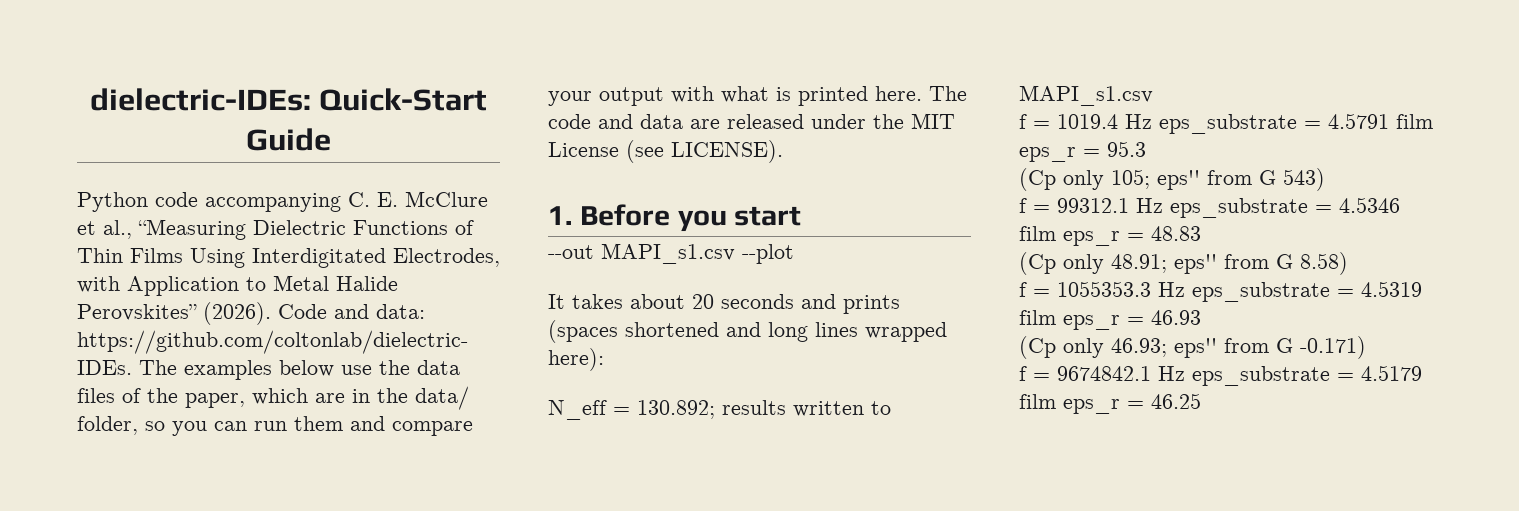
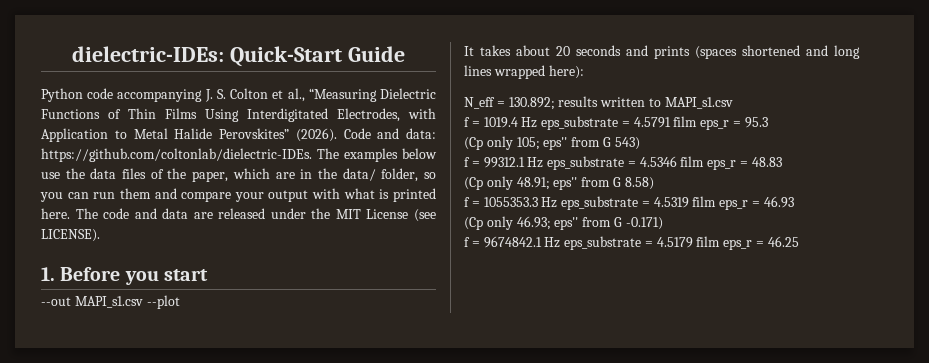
- Python code accompanying C. E. McClure et al., “Measuring Dielectric Functions of Thin Films Using Interdigitated Electrodes, with Application to Metal Halide Perovskites” (2026).
+ Python code accompanying J. S. Colton et al., “Measuring Dielectric Functions of Thin Films Using Interdigitated Electrodes, with Application to Metal Halide Perovskites” (2026).

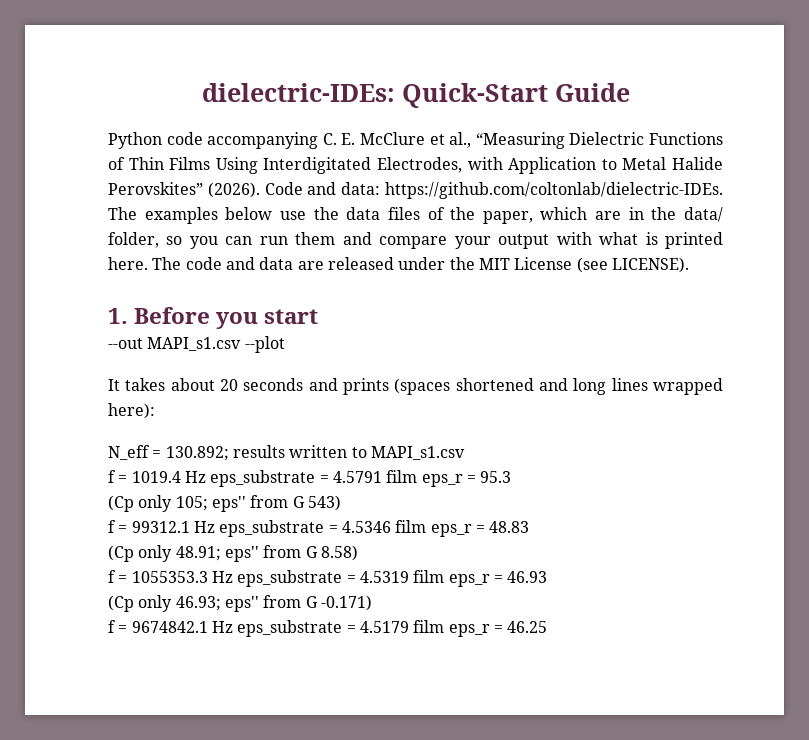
- Python code accompanying J. S. Colton et al., “Measuring Dielectric Functions of Thin Films Using Interdigitated Electrodes, with Application to Metal Halide Perovskites” (2026).
+ Python code accompanying C. E. McClure et al., “Measuring Dielectric Functions of Thin Films Using Interdigitated Electrodes, with Application to Metal Halide Perovskites” (2026).

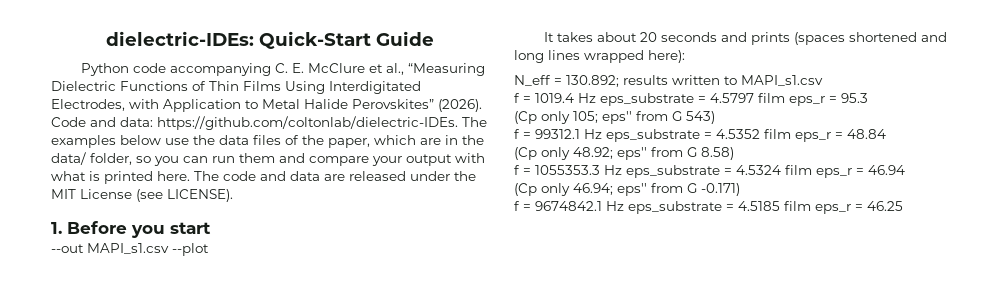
- f = 1019.4 Hz eps_substrate = 4.5791 film eps_r = 95.3
+ f = 1019.4 Hz eps_substrate = 4.5797 film eps_r = 95.3
- f = 99312.1 Hz eps_substrate = 4.5346 film eps_r = 48.83
- (Cp only 48.91; eps'' from G 8.58)
+ f = 99312.1 Hz eps_substrate = 4.5352 film eps_r = 48.84
+ (Cp only 48.92; eps'' from G 8.58)
- f = 1055353.3 Hz eps_substrate = 4.5319 film eps_r = 46.93
- (Cp only 46.93; eps'' from G -0.171)
+ f = 1055353.3 Hz eps_substrate = 4.5324 film eps_r = 46.94
+ (Cp only 46.94; eps'' from G -0.171)
- f = 9674842.1 Hz eps_substrate = 4.5179 film eps_r = 46.25
+ f = 9674842.1 Hz eps_substrate = 4.5185 film eps_r = 46.25

